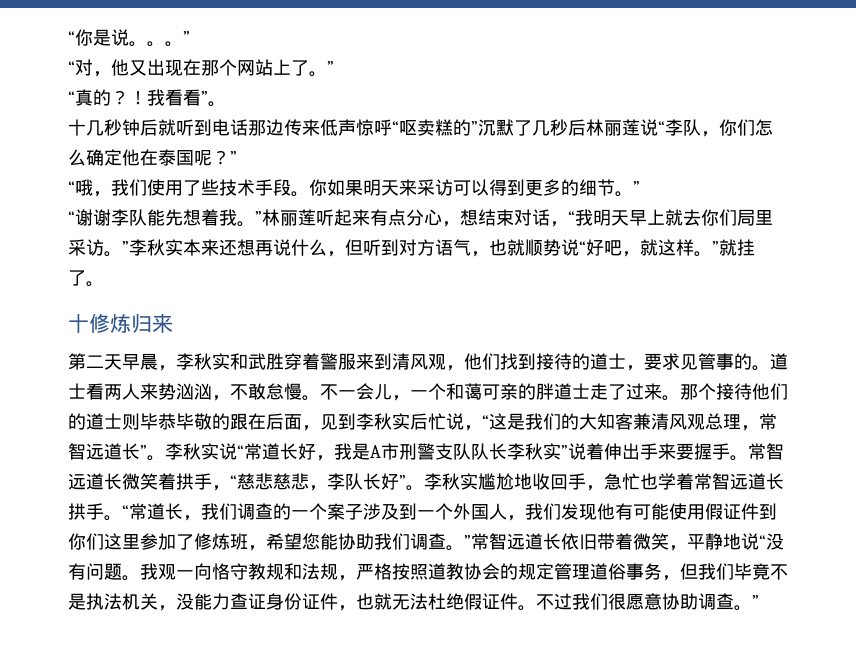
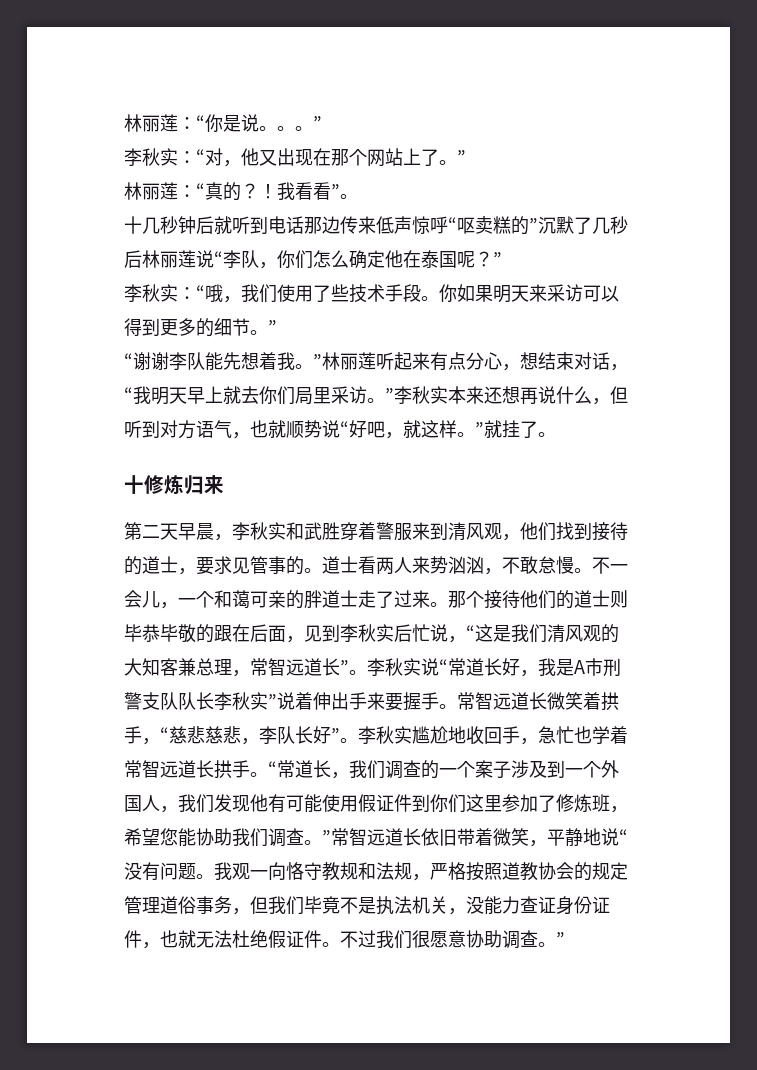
- “你是说。
+ 林丽莲：“你是说。
- “对，他又出现在那个网站上了。”
+ 李秋实：“对，他又出现在那个网站上了。”
- “真的？
+ 林丽莲：“真的？
- “哦，我们使用了些技术手段。
+ 李秋实：“哦，我们使用了些技术手段。
- 那个接待他们的道士则毕恭毕敬的跟在后面，见到李秋实后忙说，“这是我们的大知客兼清风观总理，常智远道长”。
+ 那个接待他们的道士则毕恭毕敬的跟在后面，见到李秋实后忙说，“这是我们清风观的大知客兼总理，常智远道长”。

